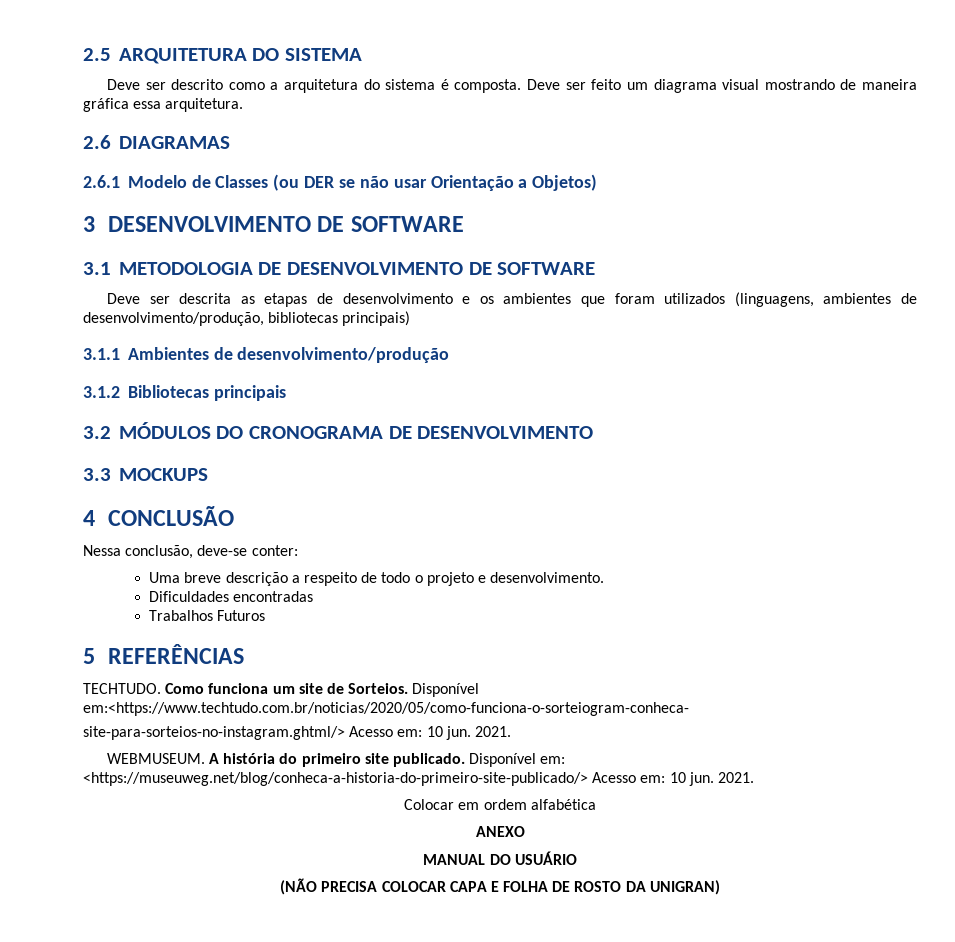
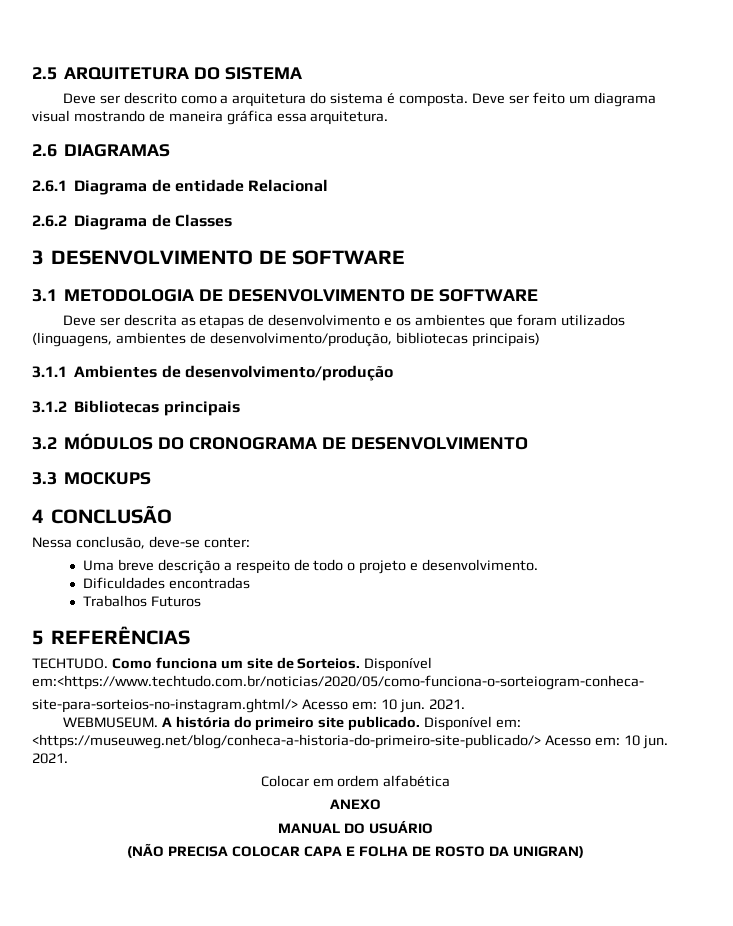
- 2.6.1 Modelo de Classes (ou DER se não usar Orientação a Objetos)
+ 2.6.1 Diagrama de entidade Relacional
+ 2.6.2 Diagrama de Classes

